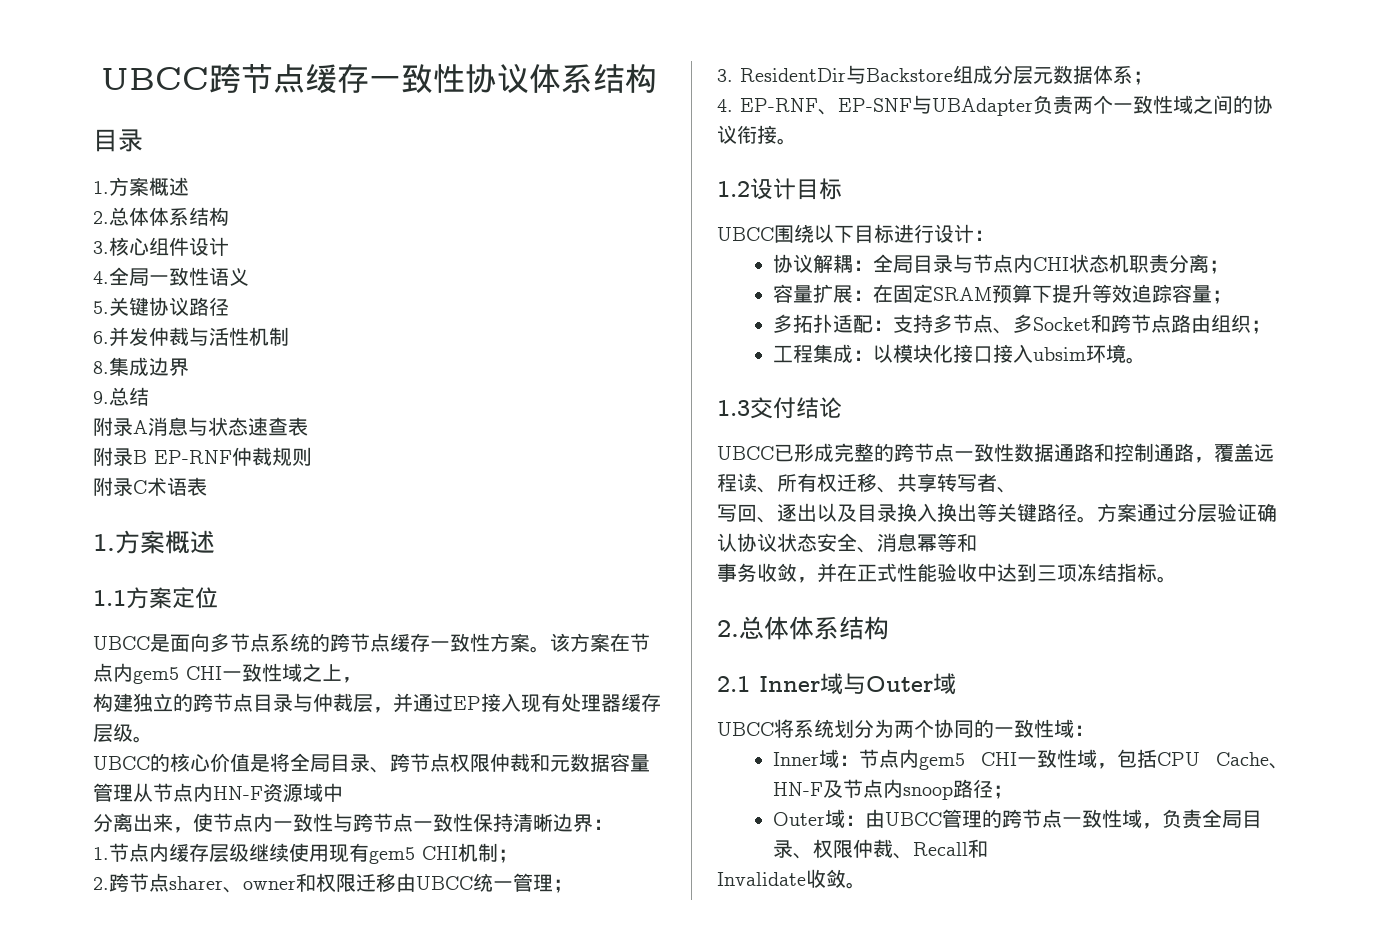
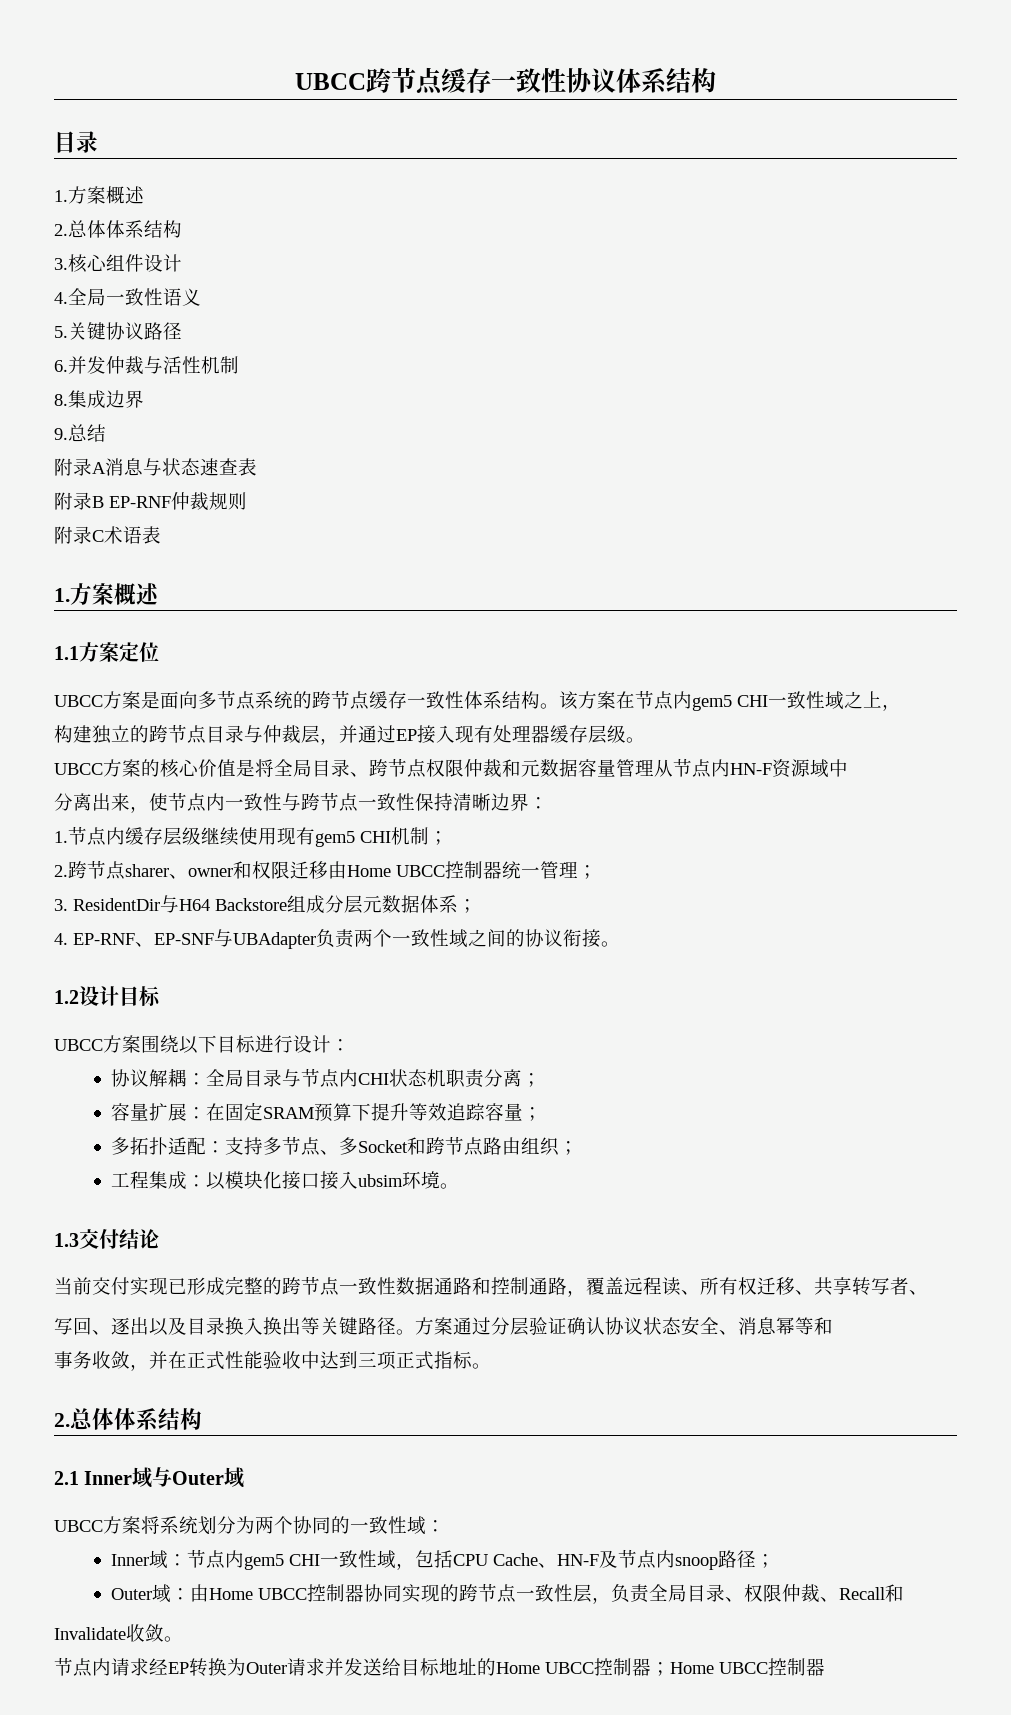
- UBCC是面向多节点系统的跨节点缓存一致性方案。
+ UBCC方案是面向多节点系统的跨节点缓存一致性体系结构。
- UBCC的核心价值是将全局目录、跨节点权限仲裁和元数据容量管理从节点内HN-F资源域中
+ UBCC方案的核心价值是将全局目录、跨节点权限仲裁和元数据容量管理从节点内HN-F资源域中
- 2.跨节点sharer、owner和权限迁移由UBCC统一管理；
+ 2.跨节点sharer、owner和权限迁移由Home UBCC控制器统一管理；
- 3. ResidentDir与Backstore组成分层元数据体系；
+ 3. ResidentDir与H64 Backstore组成分层元数据体系；
- UBCC围绕以下目标进行设计：
+ UBCC方案围绕以下目标进行设计：
- UBCC已形成完整的跨节点一致性数据通路和控制通路，覆盖远程读、所有权迁移、共享转写者、
+ 当前交付实现已形成完整的跨节点一致性数据通路和控制通路，覆盖远程读、所有权迁移、共享转写者、
- 事务收敛，并在正式性能验收中达到三项冻结指标。
+ 事务收敛，并在正式性能验收中达到三项正式指标。
- UBCC将系统划分为两个协同的一致性域：
+ UBCC方案将系统划分为两个协同的一致性域：
- Outer域：由UBCC管理的跨节点一致性域，负责全局目录、权限仲裁、Recall和
+ Outer域：由Home UBCC控制器协同实现的跨节点一致性层，负责全局目录、权限仲裁、Recall和
+ 节点内请求经EP转换为Outer请求并发送给目标地址的Home UBCC控制器；Home UBCC控制器

